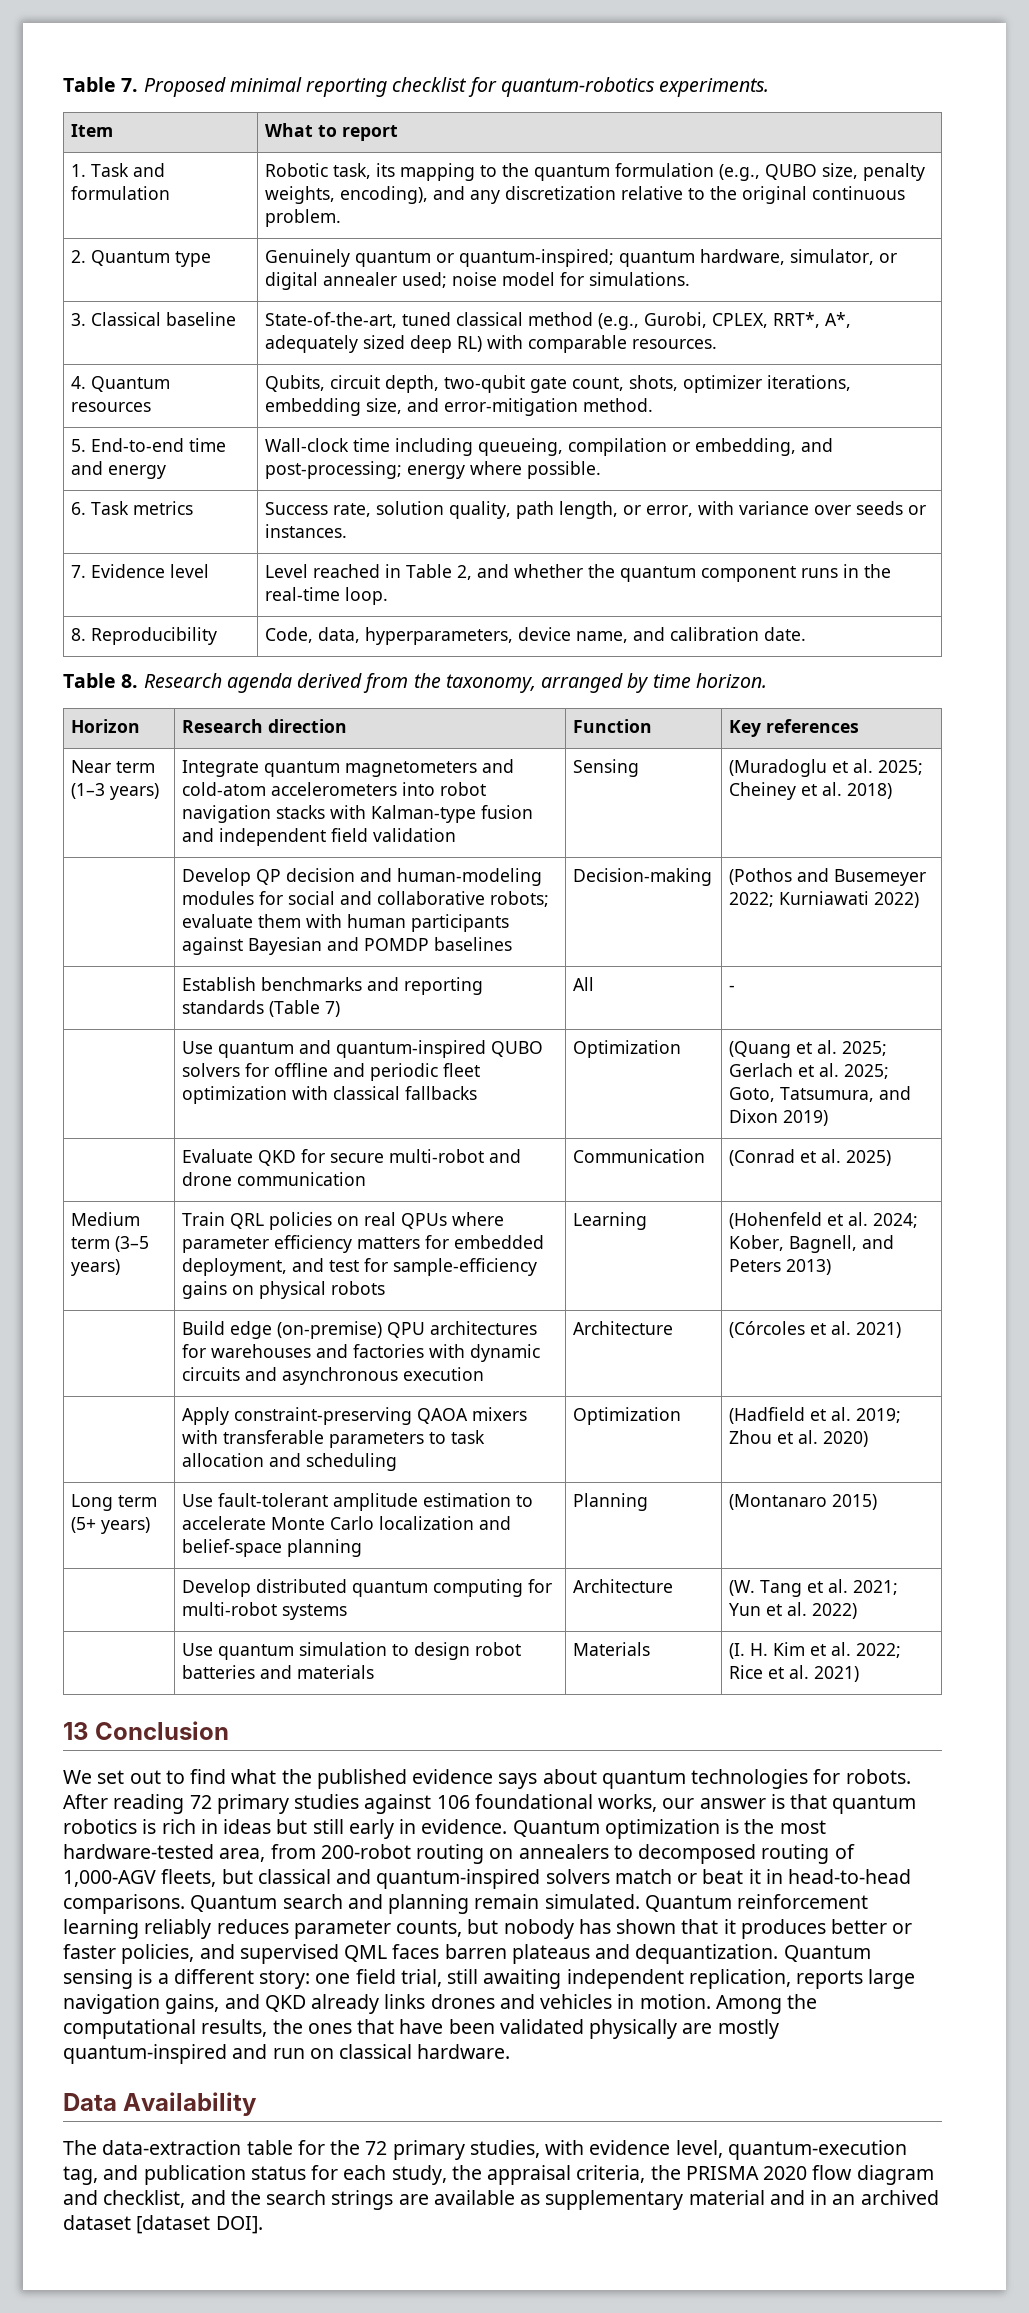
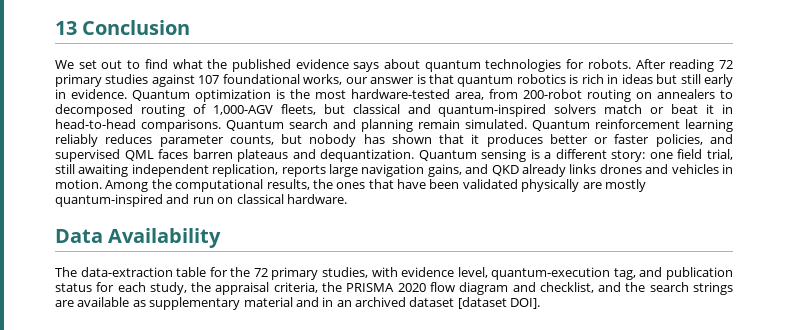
- Table 7. Proposed minimal reporting checklist for quantum-robotics experiments.
- Item | What to report
- 1. Task and formulation | Robotic task, its mapping to the quantum formulation (e.g., QUBO size, penalty weights, encoding), and any discretization relative to the original continuous problem.
- 2. Quantum type | Genuinely quantum or quantum-inspired; quantum hardware, simulator, or digital annealer used; noise model for simulations.
- 3. Classical baseline | State-of-the-art, tuned classical method (e.g., Gurobi, CPLEX, RRT*, A*, adequately sized deep RL) with comparable resources.
- 4. Quantum resources | Qubits, circuit depth, two-qubit gate count, shots, optimizer iterations, embedding size, and error-mitigation method.
- 5. End-to-end time and energy | Wall-clock time including queueing, compilation or embedding, and post-processing; energy where possible.
- 6. Task metrics | Success rate, solution quality, path length, or error, with variance over seeds or instances.
- 7. Evidence level | Level reached in Table 2, and whether the quantum component runs in the real-time loop.
- 8. Reproducibility | Code, data, hyperparameters, device name, and calibration date.
- Table 8. Research agenda derived from the taxonomy, arranged by time horizon.
- Horizon | Research direction | Function | Key references
- Near term (1–3 years) | Integrate quantum magnetometers and cold-atom accelerometers into robot navigation stacks with Kalman-type fusion and independent field validation | Sensing | (Muradoglu et al. 2025; Cheiney et al. 2018)
- | Develop QP decision and human-modeling modules for social and collaborative robots; evaluate them with human participants against Bayesian and POMDP baselines | Decision-making | (Pothos and Busemeyer 2022; Kurniawati 2022)
- | Establish benchmarks and reporting standards (Table 7) | All | -
- | Use quantum and quantum-inspired QUBO solvers for offline and periodic fleet optimization with classical fallbacks | Optimization | (Quang et al. 2025; Gerlach et al. 2025; Goto, Tatsumura, and Dixon 2019)
- | Evaluate QKD for secure multi-robot and drone communication | Communication | (Conrad et al. 2025)
- Medium term (3–5 years) | Train QRL policies on real QPUs where parameter efficiency matters for embedded deployment, and test for sample-efficiency gains on physical robots | Learning | (Hohenfeld et al. 2024; Kober, Bagnell, and Peters 2013)
- | Build edge (on-premise) QPU architectures for warehouses and factories with dynamic circuits and asynchronous execution | Architecture | (Córcoles et al. 2021)
- | Apply constraint-preserving QAOA mixers with transferable parameters to task allocation and scheduling | Optimization | (Hadfield et al. 2019; Zhou et al. 2020)
- Long term (5+ years) | Use fault-tolerant amplitude estimation to accelerate Monte Carlo localization and belief-space planning | Planning | (Montanaro 2015)
- | Develop distributed quantum computing for multi-robot systems | Architecture | (W. Tang et al. 2021; Yun et al. 2022)
- | Use quantum simulation to design robot batteries and materials | Materials | (I. H. Kim et al. 2022; Rice et al. 2021)
- After reading 72 primary studies against 106 foundational works, our answer is that quantum robotics is rich in ideas but still early in evidence.
+ After reading 72 primary studies against 107 foundational works, our answer is that quantum robotics is rich in ideas but still early in evidence.

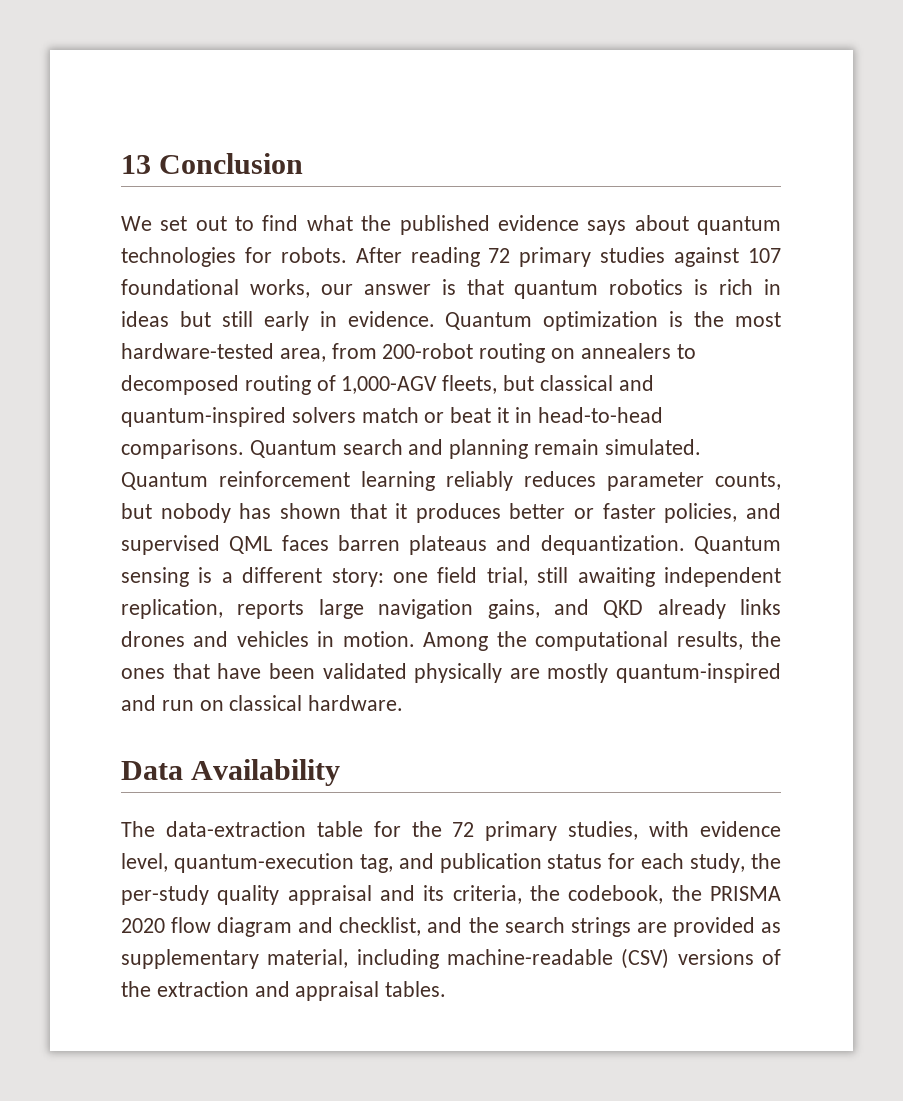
- The data-extraction table for the 72 primary studies, with evidence level, quantum-execution tag, and publication status for each study, the appraisal criteria, the PRISMA 2020 flow diagram and checklist, and the search strings are available as supplementary material and in an archived dataset [dataset DOI].
+ The data-extraction table for the 72 primary studies, with evidence level, quantum-execution tag, and publication status for each study, the per-study quality appraisal and its criteria, the codebook, the PRISMA 2020 flow diagram and checklist, and the search strings are provided as supplementary material, including machine-readable (CSV) versions of the extraction and appraisal tables.

